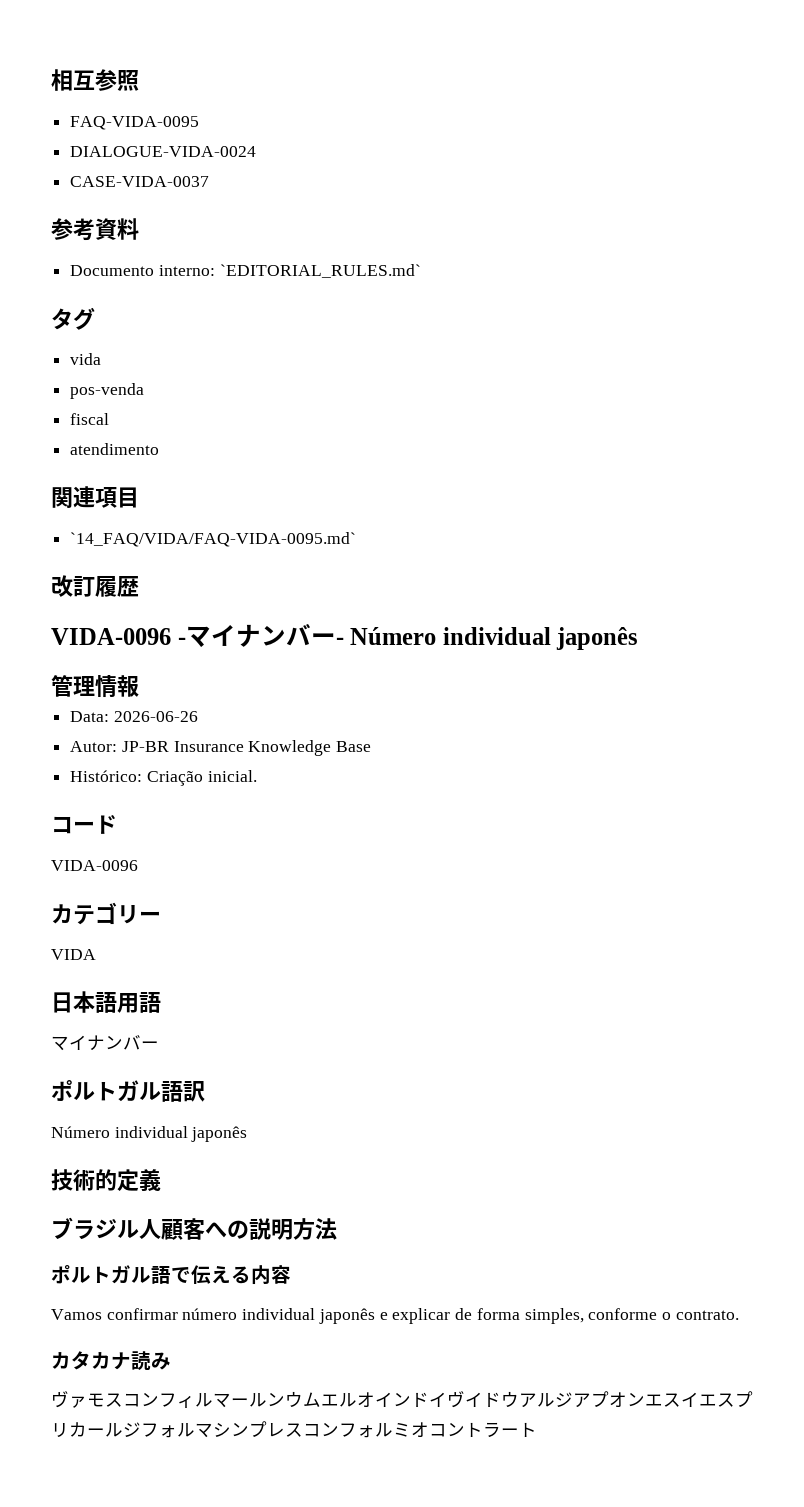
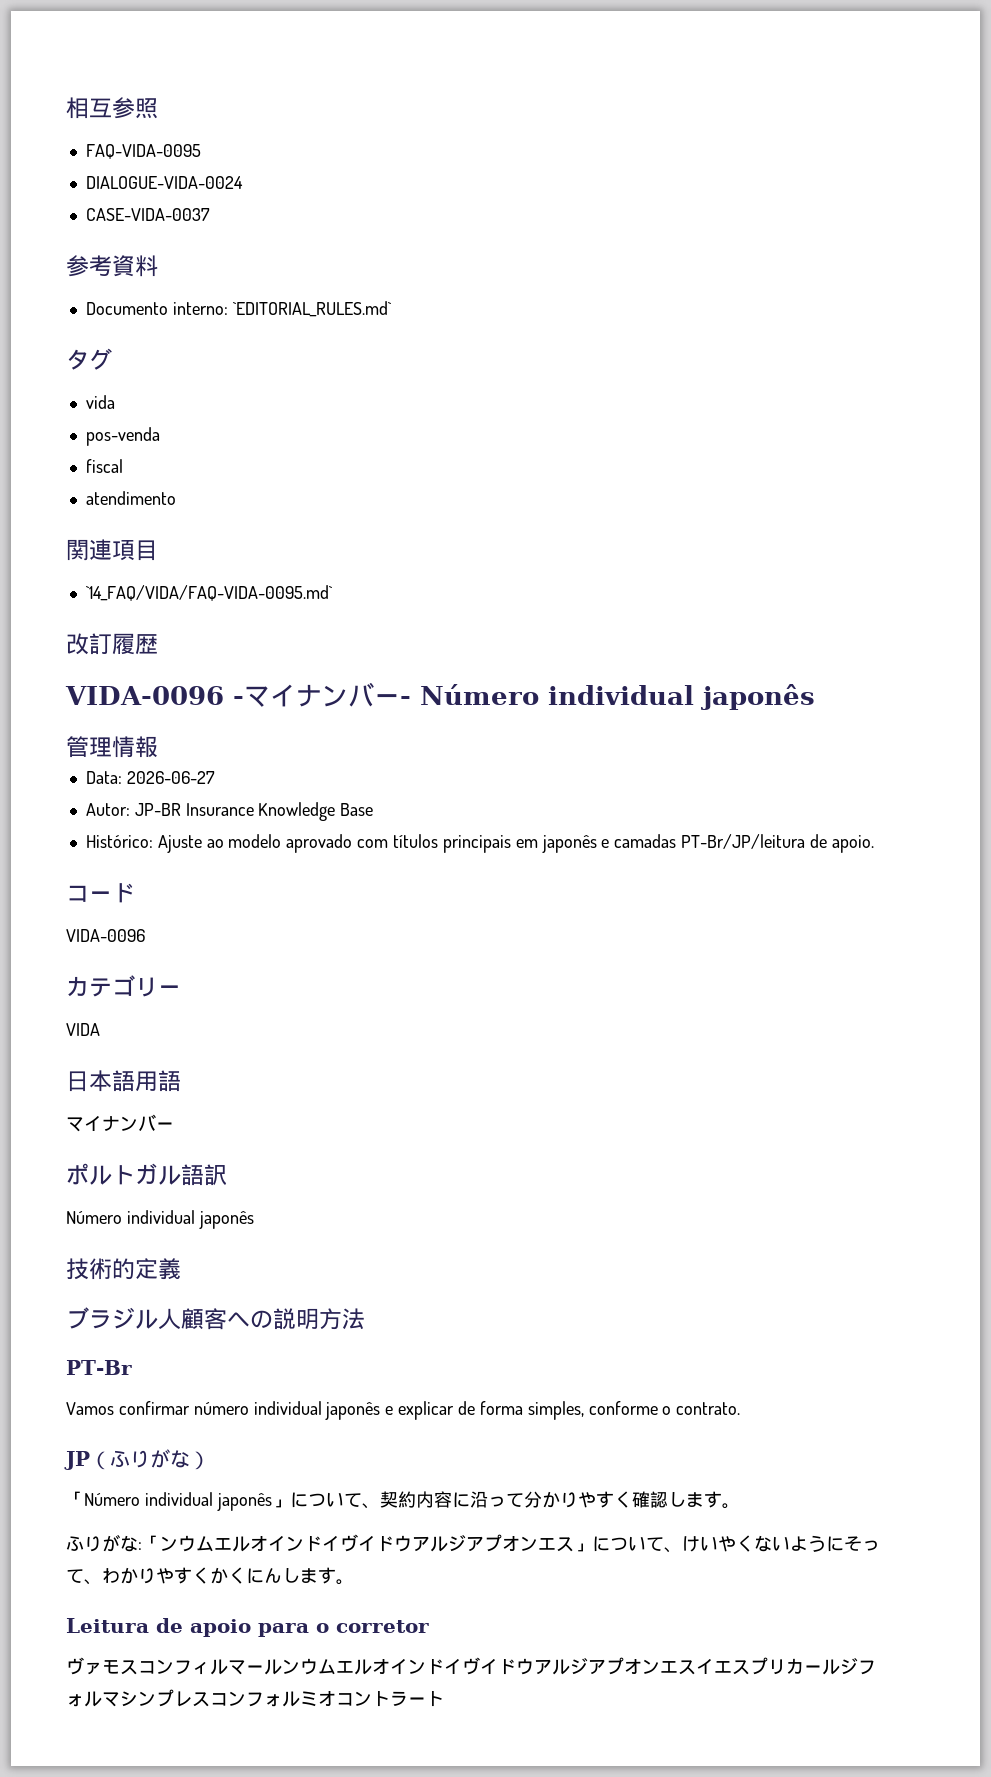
- Data: 2026-06-26
+ Data: 2026-06-27
- Histórico: Criação inicial.
+ Histórico: Ajuste ao modelo aprovado com títulos principais em japonês e camadas PT-Br/JP/leitura de apoio.
- ポルトガル語で伝える内容
+ PT-Br
- カタカナ読み
+ JP（ふりがな）
+ 「Número individual japonês」について、契約内容に沿って分かりやすく確認します。
+ ふりがな:「ンウムエルオインドイヴイドウアルジアプオンエス」について、けいやくないようにそって、わかりやすくかくにんします。
+ Leitura de apoio para o corretor

